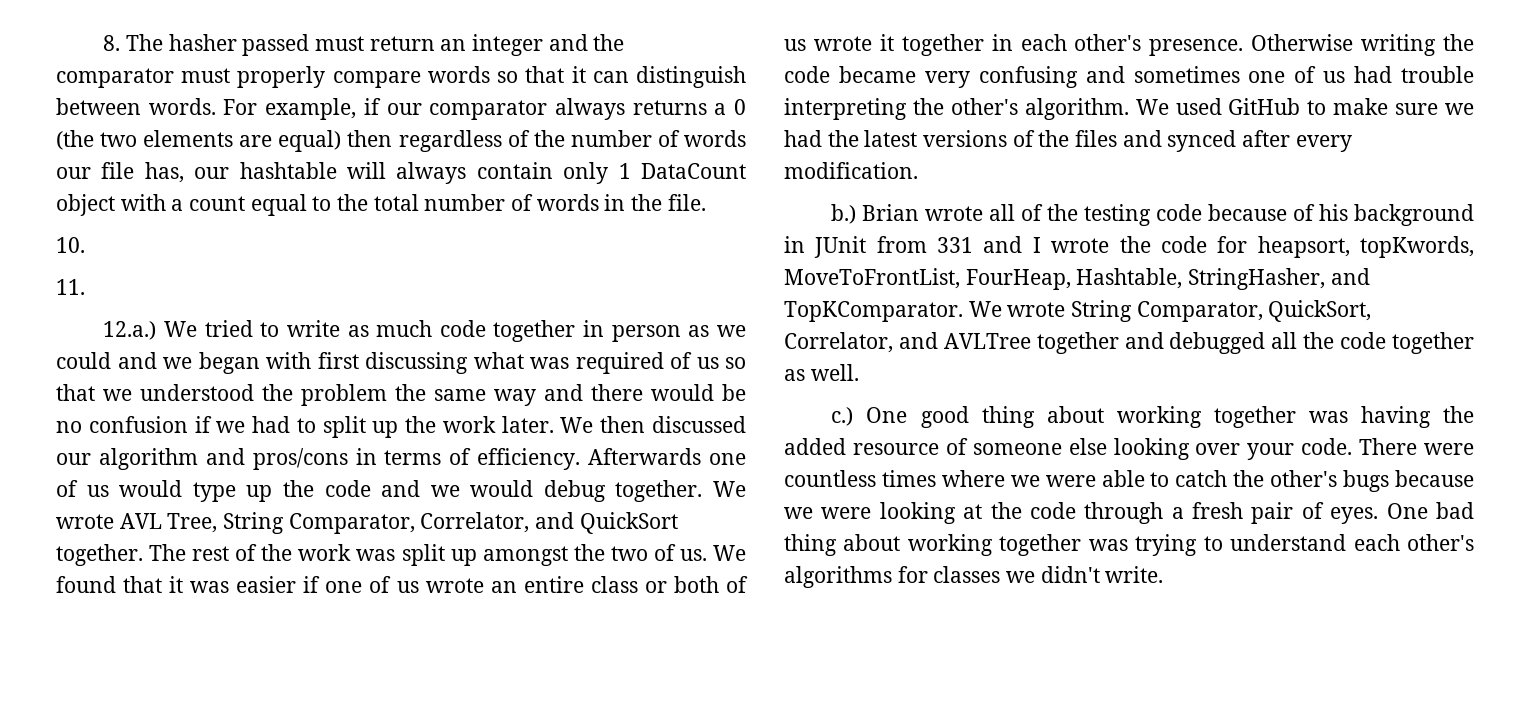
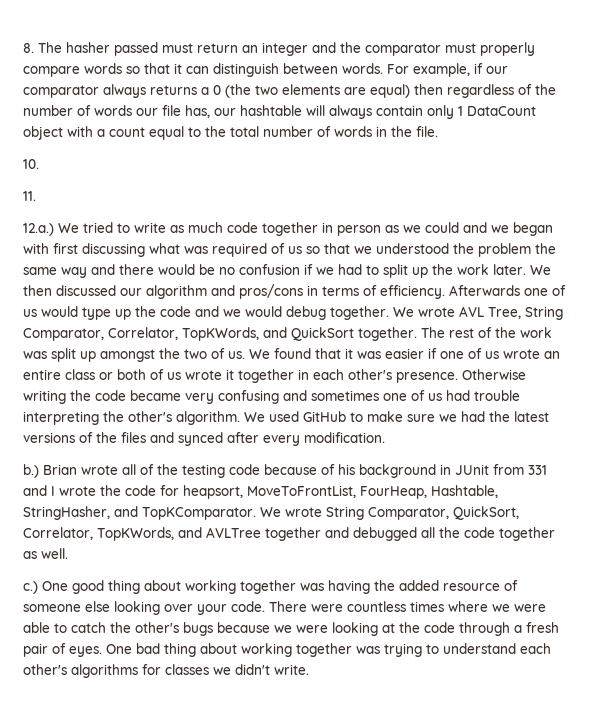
- We wrote AVL Tree, String Comparator, Correlator, and QuickSort together.
+ We wrote AVL Tree, String Comparator, Correlator, TopKWords, and QuickSort together.
- Brian wrote all of the testing code because of his background in JUnit from 331 and I wrote the code for heapsort, topKwords, MoveToFrontList, FourHeap, Hashtable, StringHasher, and TopKComparator.
+ Brian wrote all of the testing code because of his background in JUnit from 331 and I wrote the code for heapsort, MoveToFrontList, FourHeap, Hashtable, StringHasher, and TopKComparator.
- We wrote String Comparator, QuickSort, Correlator, and AVLTree together and debugged all the code together as well.
+ We wrote String Comparator, QuickSort, Correlator, TopKWords, and AVLTree together and debugged all the code together as well.

